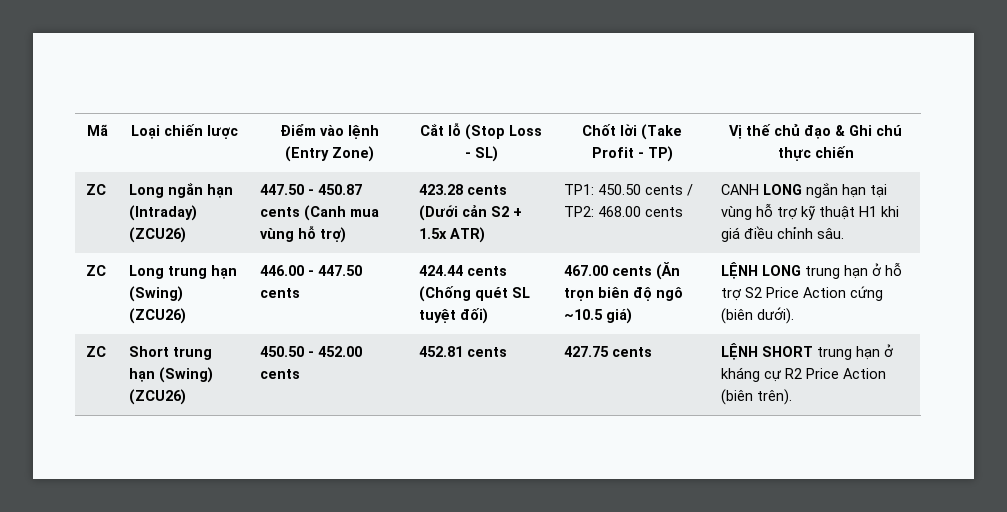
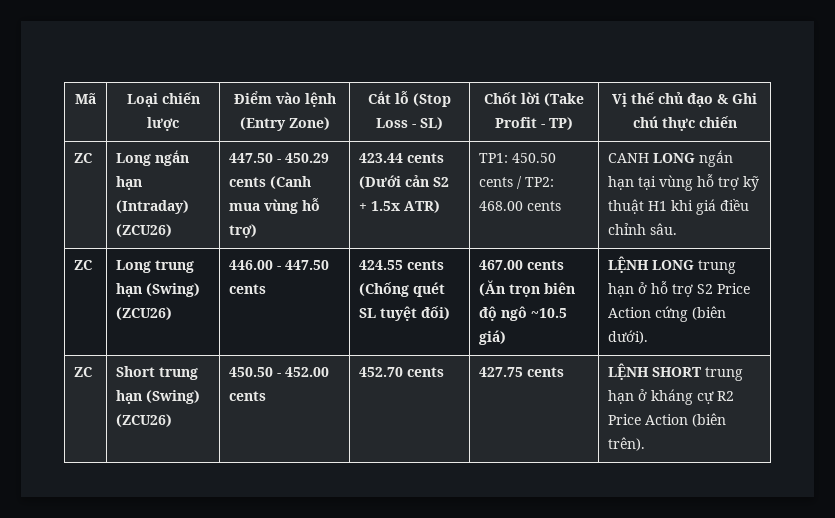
- 447.50 - 450.87 cents (Canh mua vùng hỗ trợ)
+ 447.50 - 450.29 cents (Canh mua vùng hỗ trợ)
- 423.28 cents (Dưới cản S2 + 1.5x ATR)
+ 423.44 cents (Dưới cản S2 + 1.5x ATR)
- ZC | Long trung hạn (Swing) (ZCU26) | 446.00 - 447.50 cents | 424.44 cents (Chống quét SL tuyệt đối) | 467.00 cents (Ăn trọn biên độ ngô ~10.5 giá) | LỆNH LONG trung hạn ở hỗ trợ S2 Price Action cứng (biên dưới).
+ ZC | Long trung hạn (Swing) (ZCU26) | 446.00 - 447.50 cents | 424.55 cents (Chống quét SL tuyệt đối) | 467.00 cents (Ăn trọn biên độ ngô ~10.5 giá) | LỆNH LONG trung hạn ở hỗ trợ S2 Price Action cứng (biên dưới).
- ZC | Short trung hạn (Swing) (ZCU26) | 450.50 - 452.00 cents | 452.81 cents | 427.75 cents | LỆNH SHORT trung hạn ở kháng cự R2 Price Action (biên trên).
+ ZC | Short trung hạn (Swing) (ZCU26) | 450.50 - 452.00 cents | 452.70 cents | 427.75 cents | LỆNH SHORT trung hạn ở kháng cự R2 Price Action (biên trên).

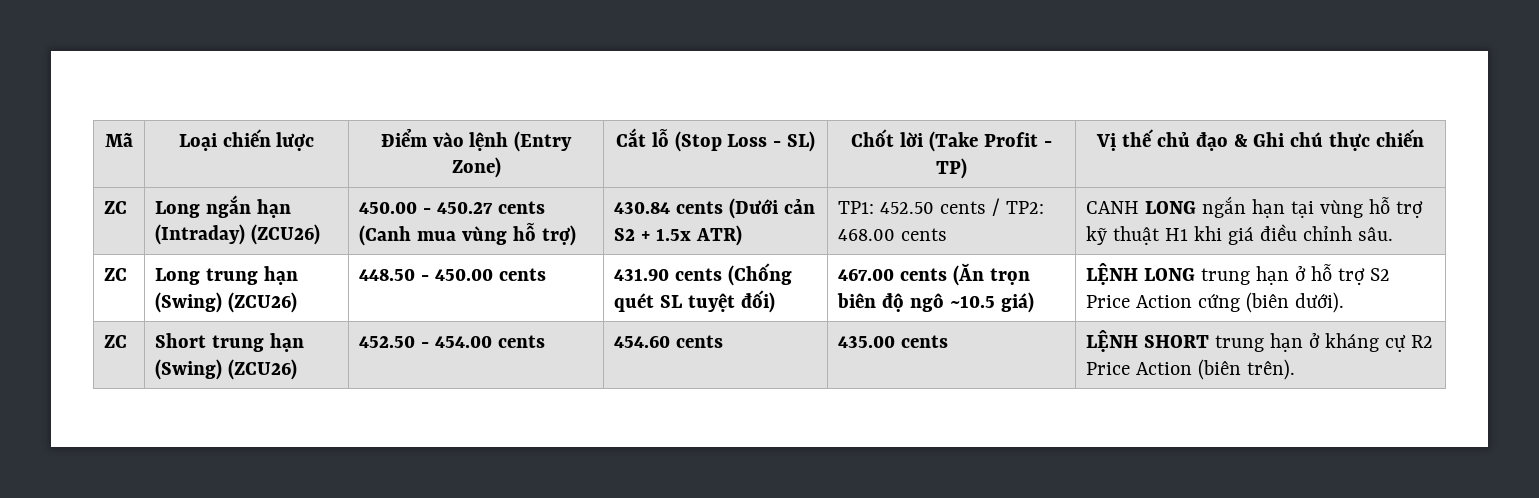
- 447.50 - 450.29 cents (Canh mua vùng hỗ trợ)
+ 450.00 - 450.27 cents (Canh mua vùng hỗ trợ)
- 423.44 cents (Dưới cản S2 + 1.5x ATR)
+ 430.84 cents (Dưới cản S2 + 1.5x ATR)
- TP1: 450.50 cents / TP2: 468.00 cents
+ TP1: 452.50 cents / TP2: 468.00 cents
- ZC | Long trung hạn (Swing) (ZCU26) | 446.00 - 447.50 cents | 424.55 cents (Chống quét SL tuyệt đối) | 467.00 cents (Ăn trọn biên độ ngô ~10.5 giá) | LỆNH LONG trung hạn ở hỗ trợ S2 Price Action cứng (biên dưới).
+ ZC | Long trung hạn (Swing) (ZCU26) | 448.50 - 450.00 cents | 431.90 cents (Chống quét SL tuyệt đối) | 467.00 cents (Ăn trọn biên độ ngô ~10.5 giá) | LỆNH LONG trung hạn ở hỗ trợ S2 Price Action cứng (biên dưới).
- ZC | Short trung hạn (Swing) (ZCU26) | 450.50 - 452.00 cents | 452.70 cents | 427.75 cents | LỆNH SHORT trung hạn ở kháng cự R2 Price Action (biên trên).
+ ZC | Short trung hạn (Swing) (ZCU26) | 452.50 - 454.00 cents | 454.60 cents | 435.00 cents | LỆNH SHORT trung hạn ở kháng cự R2 Price Action (biên trên).

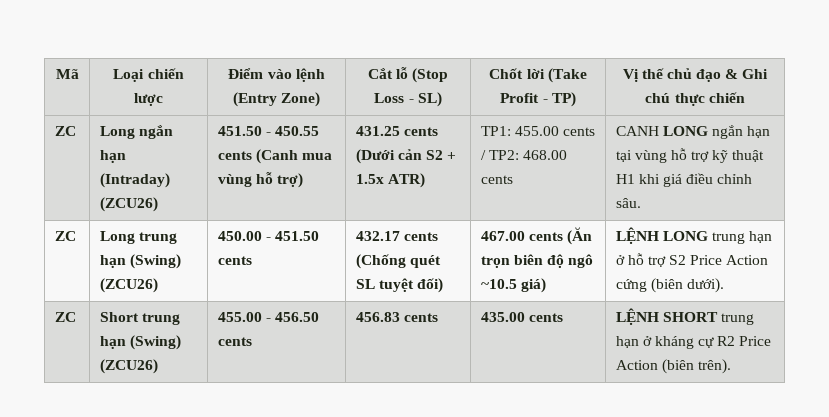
- 450.00 - 450.27 cents (Canh mua vùng hỗ trợ)
+ 451.50 - 450.55 cents (Canh mua vùng hỗ trợ)
- 430.84 cents (Dưới cản S2 + 1.5x ATR)
+ 431.25 cents (Dưới cản S2 + 1.5x ATR)
- TP1: 452.50 cents / TP2: 468.00 cents
+ TP1: 455.00 cents / TP2: 468.00 cents
- ZC | Long trung hạn (Swing) (ZCU26) | 448.50 - 450.00 cents | 431.90 cents (Chống quét SL tuyệt đối) | 467.00 cents (Ăn trọn biên độ ngô ~10.5 giá) | LỆNH LONG trung hạn ở hỗ trợ S2 Price Action cứng (biên dưới).
+ ZC | Long trung hạn (Swing) (ZCU26) | 450.00 - 451.50 cents | 432.17 cents (Chống quét SL tuyệt đối) | 467.00 cents (Ăn trọn biên độ ngô ~10.5 giá) | LỆNH LONG trung hạn ở hỗ trợ S2 Price Action cứng (biên dưới).
- ZC | Short trung hạn (Swing) (ZCU26) | 452.50 - 454.00 cents | 454.60 cents | 435.00 cents | LỆNH SHORT trung hạn ở kháng cự R2 Price Action (biên trên).
+ ZC | Short trung hạn (Swing) (ZCU26) | 455.00 - 456.50 cents | 456.83 cents | 435.00 cents | LỆNH SHORT trung hạn ở kháng cự R2 Price Action (biên trên).

